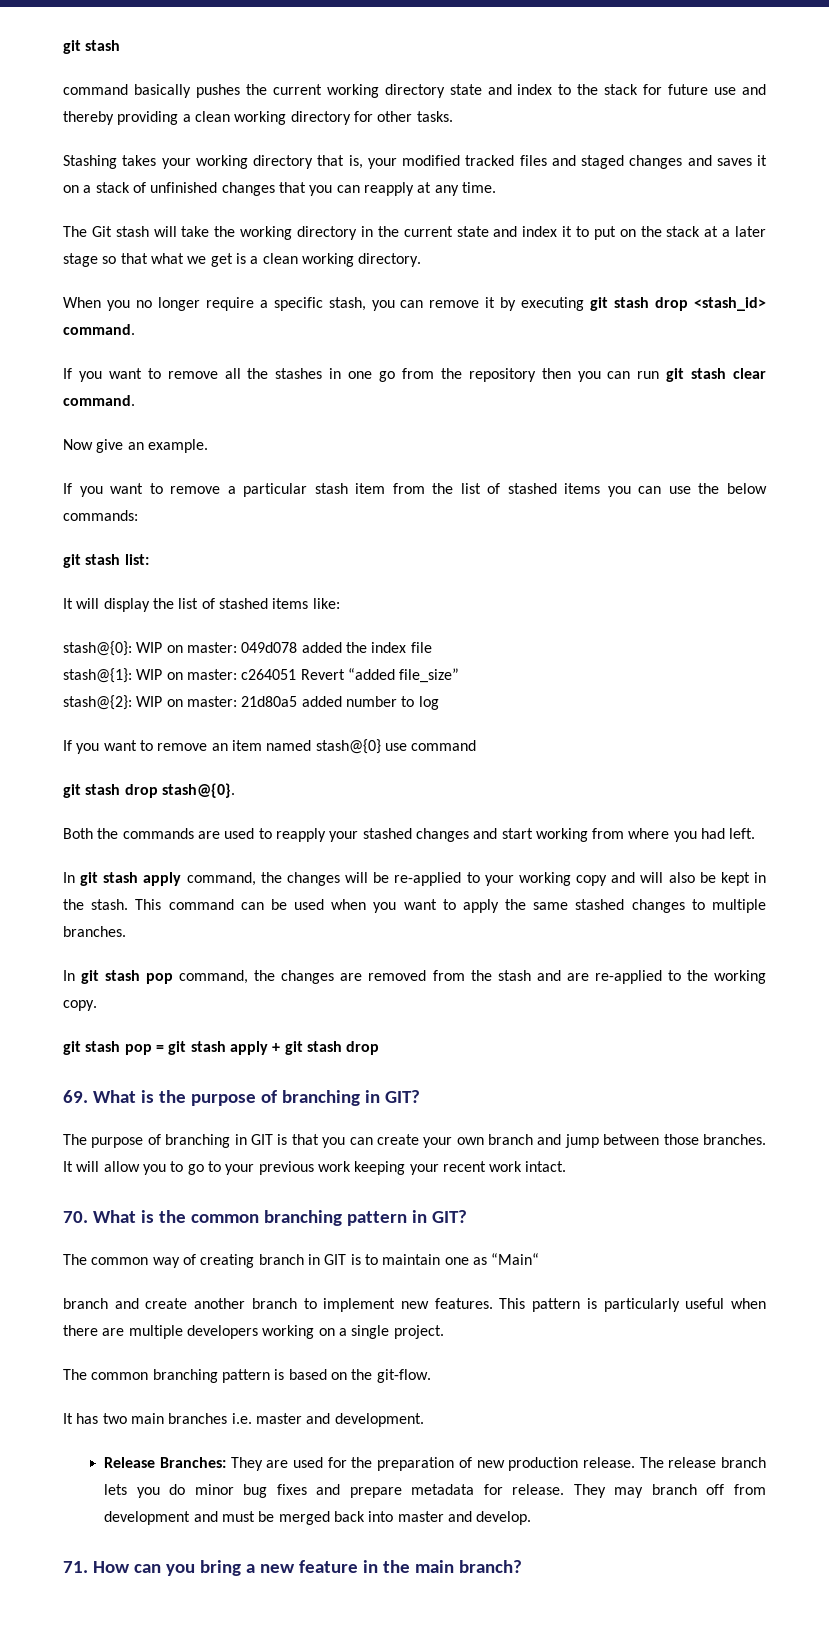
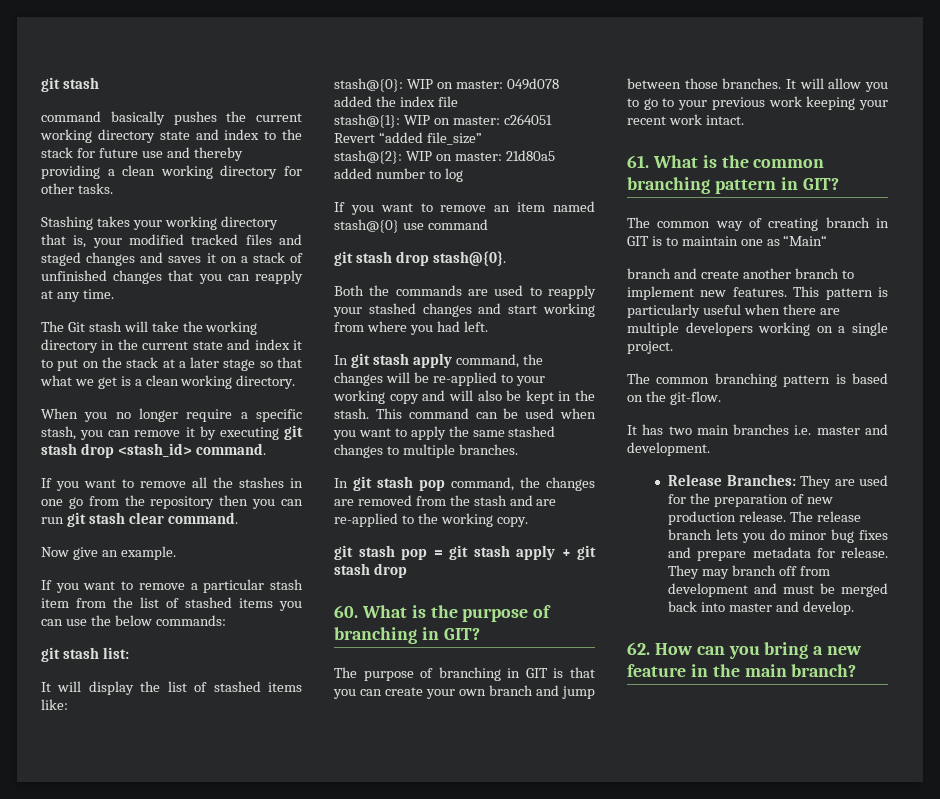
- 69. What is the purpose of branching in GIT?
+ 60. What is the purpose of branching in GIT?
- 70. What is the common branching pattern in GIT?
+ 61. What is the common branching pattern in GIT?
- 71. How can you bring a new feature in the main branch?
+ 62. How can you bring a new feature in the main branch?

